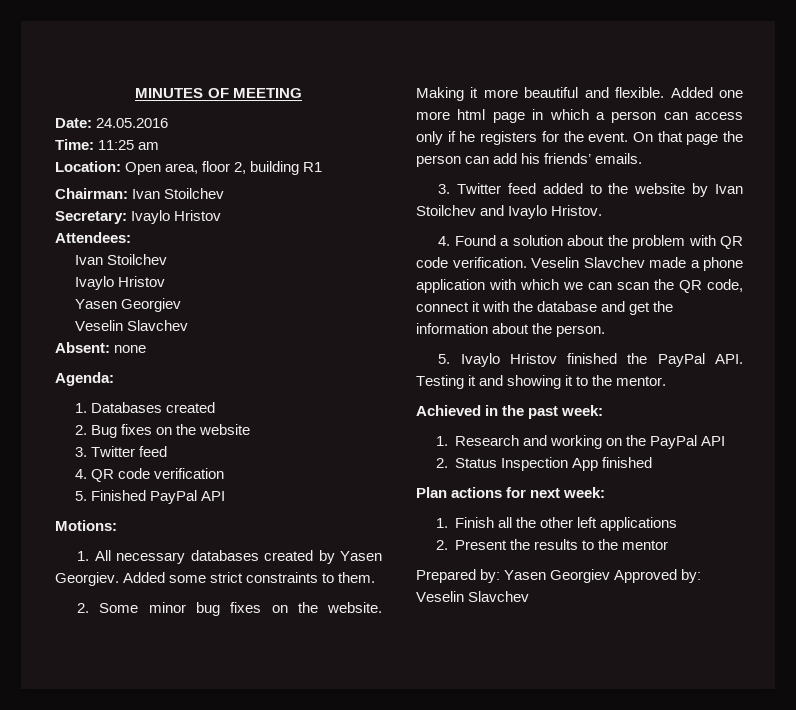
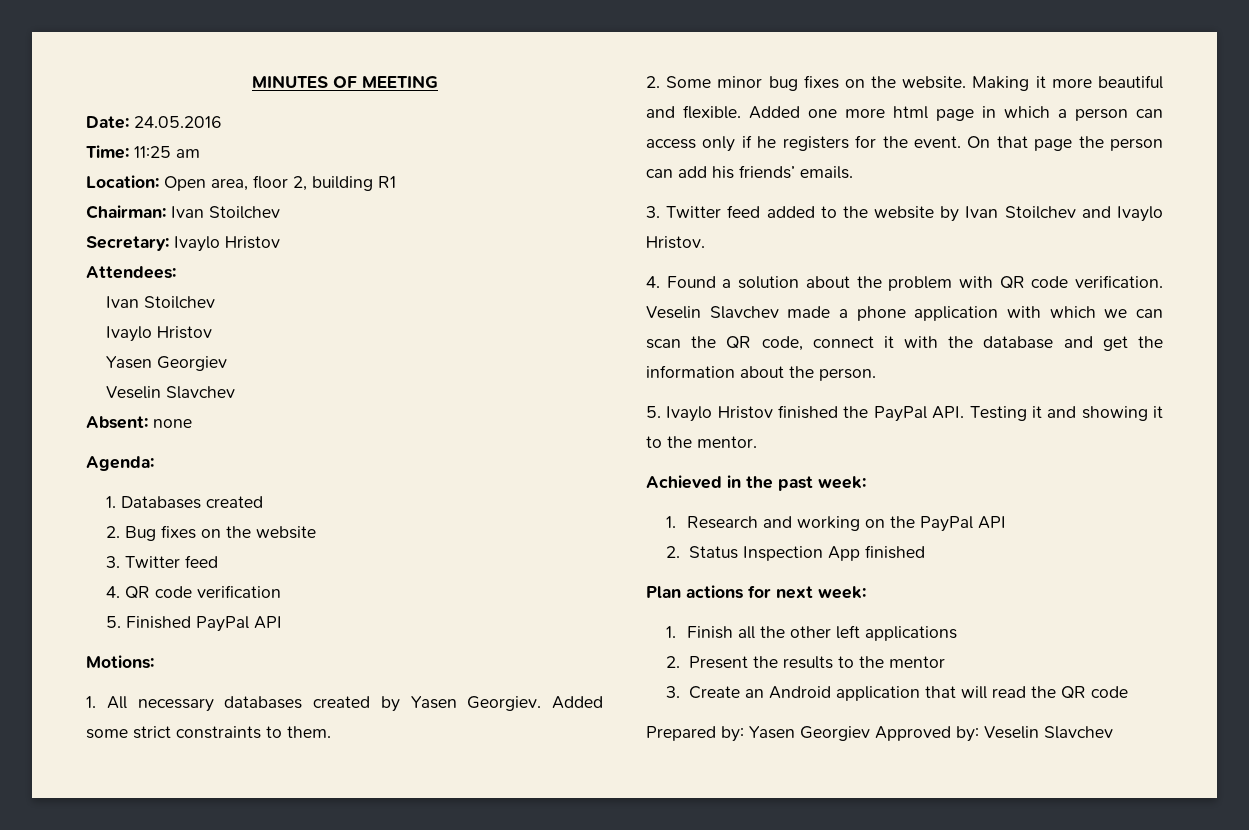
+ 3. Create an Android application that will read the QR code

